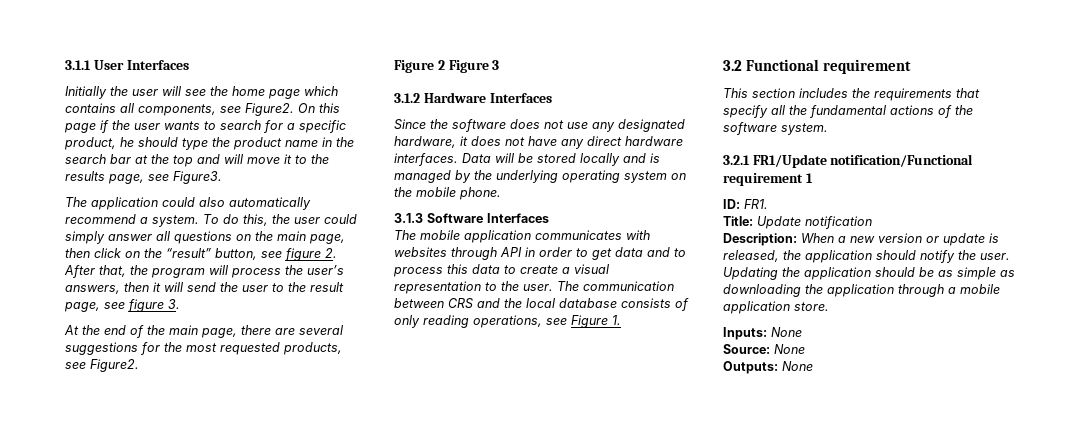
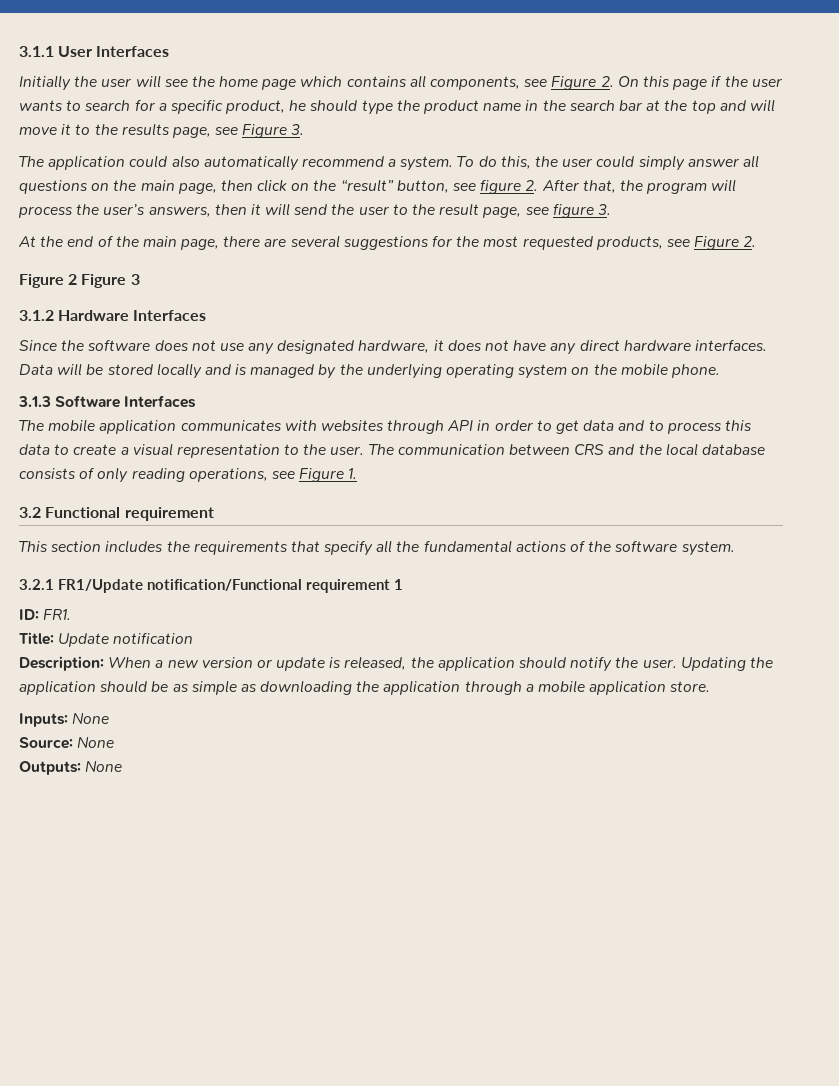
- Initially the user will see the home page which contains all components, see Figure2. On this page if the user wants to search for a specific product, he should type the product name in the search bar at the top and will move it to the results page, see Figure3.
+ Initially the user will see the home page which contains all components, see Figure 2. On this page if the user wants to search for a specific product, he should type the product name in the search bar at the top and will move it to the results page, see Figure 3.
- At the end of the main page, there are several suggestions for the most requested products, see Figure2.
+ At the end of the main page, there are several suggestions for the most requested products, see Figure 2.

